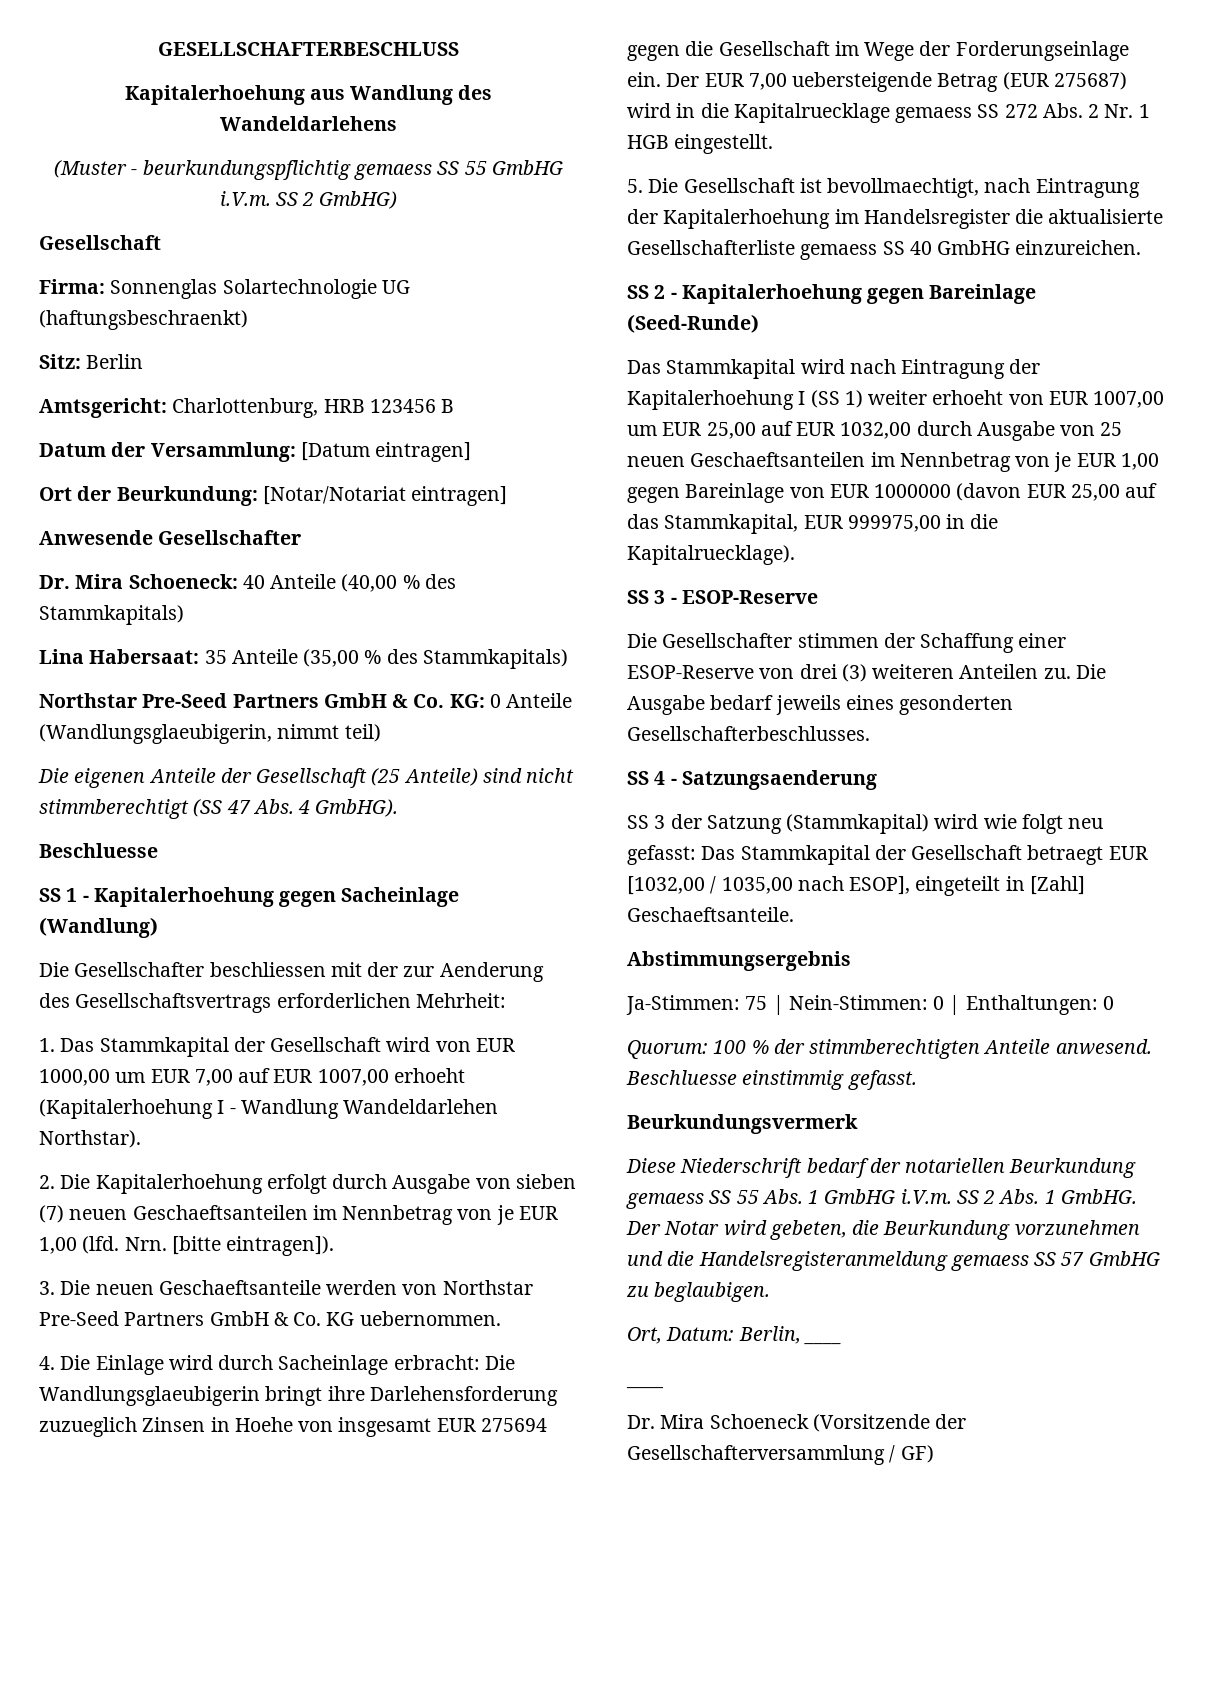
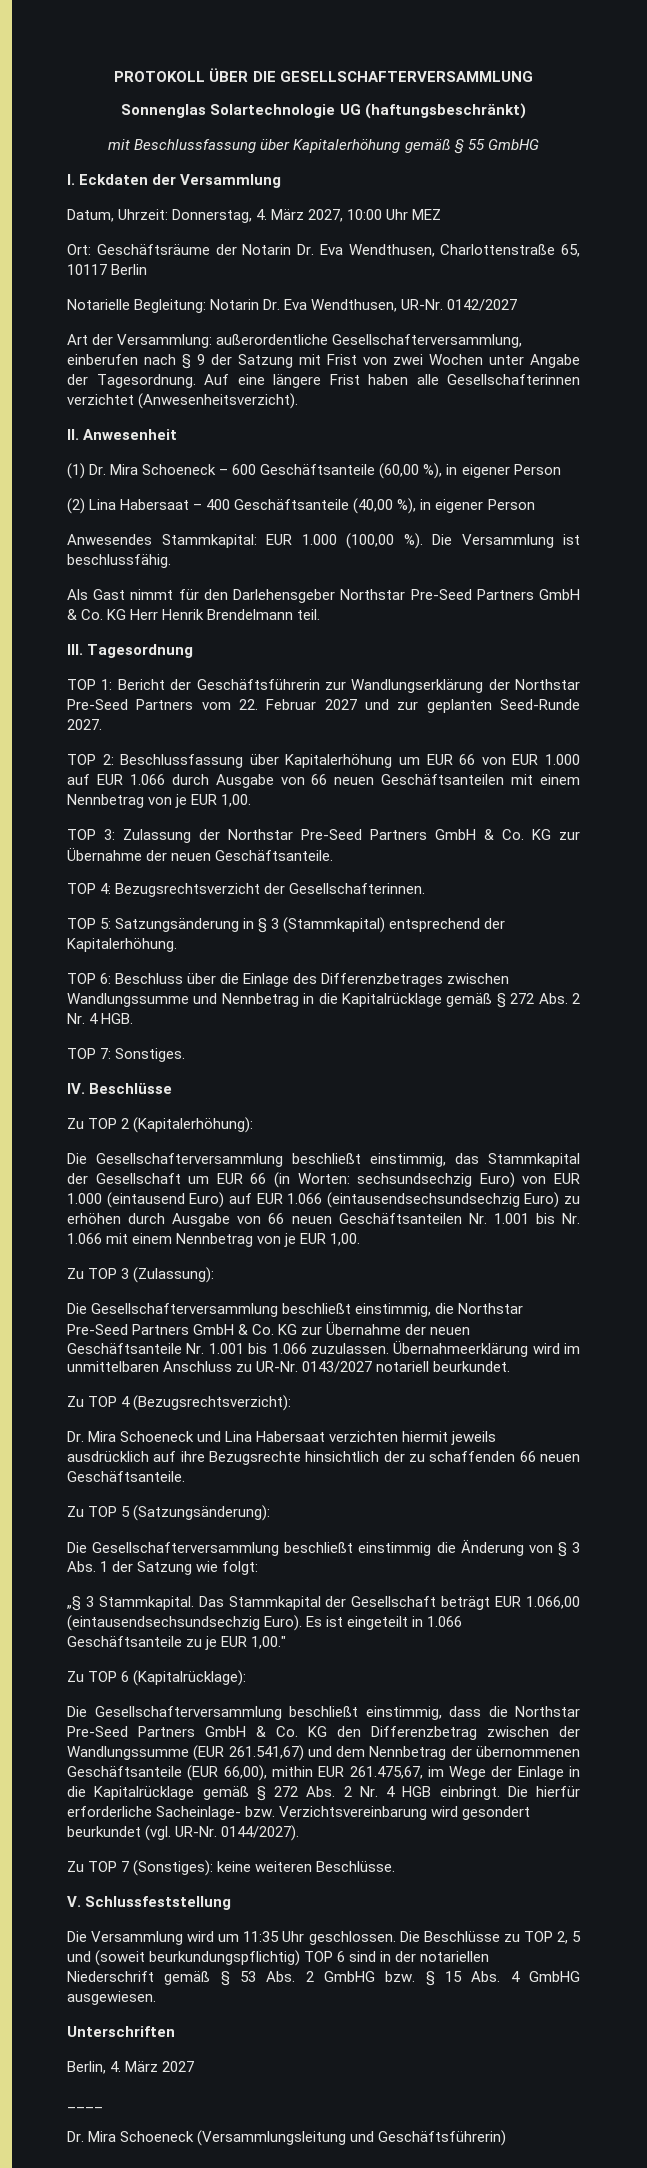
- GESELLSCHAFTERBESCHLUSS
- Kapitalerhoehung aus Wandlung des Wandeldarlehens
- (Muster - beurkundungspflichtig gemaess SS 55 GmbHG i.V.m. SS 2 GmbHG)
- Gesellschaft
- Firma: Sonnenglas Solartechnologie UG (haftungsbeschraenkt)
- Sitz: Berlin
- Amtsgericht: Charlottenburg, HRB 123456 B
- Datum der Versammlung: [Datum eintragen]
- Ort der Beurkundung: [Notar/Notariat eintragen]
- Anwesende Gesellschafter
- Dr. Mira Schoeneck: 40 Anteile (40,00 % des Stammkapitals)
- Lina Habersaat: 35 Anteile (35,00 % des Stammkapitals)
- Northstar Pre-Seed Partners GmbH & Co. KG: 0 Anteile (Wandlungsglaeubigerin, nimmt teil)
- Die eigenen Anteile der Gesellschaft (25 Anteile) sind nicht stimmberechtigt (SS 47 Abs. 4 GmbHG).
- Beschluesse
- SS 1 - Kapitalerhoehung gegen Sacheinlage (Wandlung)
- Die Gesellschafter beschliessen mit der zur Aenderung des Gesellschaftsvertrags erforderlichen Mehrheit:
- 1. Das Stammkapital der Gesellschaft wird von EUR 1000,00 um EUR 7,00 auf EUR 1007,00 erhoeht (Kapitalerhoehung I - Wandlung Wandeldarlehen Northstar).
- 2. Die Kapitalerhoehung erfolgt durch Ausgabe von sieben (7) neuen Geschaeftsanteilen im Nennbetrag von je EUR 1,00 (lfd. Nrn. [bitte eintragen]).
- 3. Die neuen Geschaeftsanteile werden von Northstar Pre-Seed Partners GmbH & Co. KG uebernommen.
- 4. Die Einlage wird durch Sacheinlage erbracht: Die Wandlungsglaeubigerin bringt ihre Darlehensforderung zuzueglich Zinsen in Hoehe von insgesamt EUR 275694 gegen die Gesellschaft im Wege der Forderungseinlage ein. Der EUR 7,00 uebersteigende Betrag (EUR 275687) wird in die Kapitalruecklage gemaess SS 272 Abs. 2 Nr. 1 HGB eingestellt.
- 5. Die Gesellschaft ist bevollmaechtigt, nach Eintragung der Kapitalerhoehung im Handelsregister die aktualisierte Gesellschafterliste gemaess SS 40 GmbHG einzureichen.
- SS 2 - Kapitalerhoehung gegen Bareinlage (Seed-Runde)
- Das Stammkapital wird nach Eintragung der Kapitalerhoehung I (SS 1) weiter erhoeht von EUR 1007,00 um EUR 25,00 auf EUR 1032,00 durch Ausgabe von 25 neuen Geschaeftsanteilen im Nennbetrag von je EUR 1,00 gegen Bareinlage von EUR 1000000 (davon EUR 25,00 auf das Stammkapital, EUR 999975,00 in die Kapitalruecklage).
- SS 3 - ESOP-Reserve
- Die Gesellschafter stimmen der Schaffung einer ESOP-Reserve von drei (3) weiteren Anteilen zu. Die Ausgabe bedarf jeweils eines gesonderten Gesellschafterbeschlusses.
- SS 4 - Satzungsaenderung
- SS 3 der Satzung (Stammkapital) wird wie folgt neu gefasst: Das Stammkapital der Gesellschaft betraegt EUR [1032,00 / 1035,00 nach ESOP], eingeteilt in [Zahl] Geschaeftsanteile.
- Abstimmungsergebnis
- Ja-Stimmen: 75 | Nein-Stimmen: 0 | Enthaltungen: 0
- Quorum: 100 % der stimmberechtigten Anteile anwesend. Beschluesse einstimmig gefasst.
- Beurkundungsvermerk
- Diese Niederschrift bedarf der notariellen Beurkundung gemaess SS 55 Abs. 1 GmbHG i.V.m. SS 2 Abs. 1 GmbHG. Der Notar wird gebeten, die Beurkundung vorzunehmen und die Handelsregisteranmeldung gemaess SS 57 GmbHG zu beglaubigen.
- Ort, Datum: Berlin, ____
+ PROTOKOLL ÜBER DIE GESELLSCHAFTERVERSAMMLUNG
+ Sonnenglas Solartechnologie UG (haftungsbeschränkt)
+ mit Beschlussfassung über Kapitalerhöhung gemäß § 55 GmbHG
+ I. Eckdaten der Versammlung
+ Datum, Uhrzeit: Donnerstag, 4. März 2027, 10:00 Uhr MEZ
+ Ort: Geschäftsräume der Notarin Dr. Eva Wendthusen, Charlottenstraße 65, 10117 Berlin
+ Notarielle Begleitung: Notarin Dr. Eva Wendthusen, UR-Nr. 0142/2027
+ Art der Versammlung: außerordentliche Gesellschafterversammlung, einberufen nach § 9 der Satzung mit Frist von zwei Wochen unter Angabe der Tagesordnung. Auf eine längere Frist haben alle Gesellschafterinnen verzichtet (Anwesenheitsverzicht).
+ II. Anwesenheit
+ (1) Dr. Mira Schoeneck – 600 Geschäftsanteile (60,00 %), in eigener Person
+ (2) Lina Habersaat – 400 Geschäftsanteile (40,00 %), in eigener Person
+ Anwesendes Stammkapital: EUR 1.000 (100,00 %). Die Versammlung ist beschlussfähig.
+ Als Gast nimmt für den Darlehensgeber Northstar Pre-Seed Partners GmbH & Co. KG Herr Henrik Brendelmann teil.
+ III. Tagesordnung
+ TOP 1: Bericht der Geschäftsführerin zur Wandlungserklärung der Northstar Pre-Seed Partners vom 22. Februar 2027 und zur geplanten Seed-Runde 2027.
+ TOP 2: Beschlussfassung über Kapitalerhöhung um EUR 66 von EUR 1.000 auf EUR 1.066 durch Ausgabe von 66 neuen Geschäftsanteilen mit einem Nennbetrag von je EUR 1,00.
+ TOP 3: Zulassung der Northstar Pre-Seed Partners GmbH & Co. KG zur Übernahme der neuen Geschäftsanteile.
+ TOP 4: Bezugsrechtsverzicht der Gesellschafterinnen.
+ TOP 5: Satzungsänderung in § 3 (Stammkapital) entsprechend der Kapitalerhöhung.
+ TOP 6: Beschluss über die Einlage des Differenzbetrages zwischen Wandlungssumme und Nennbetrag in die Kapitalrücklage gemäß § 272 Abs. 2 Nr. 4 HGB.
+ TOP 7: Sonstiges.
+ IV. Beschlüsse
+ Zu TOP 2 (Kapitalerhöhung):
+ Die Gesellschafterversammlung beschließt einstimmig, das Stammkapital der Gesellschaft um EUR 66 (in Worten: sechsundsechzig Euro) von EUR 1.000 (eintausend Euro) auf EUR 1.066 (eintausendsechsundsechzig Euro) zu erhöhen durch Ausgabe von 66 neuen Geschäftsanteilen Nr. 1.001 bis Nr. 1.066 mit einem Nennbetrag von je EUR 1,00.
+ Zu TOP 3 (Zulassung):
+ Die Gesellschafterversammlung beschließt einstimmig, die Northstar Pre-Seed Partners GmbH & Co. KG zur Übernahme der neuen Geschäftsanteile Nr. 1.001 bis 1.066 zuzulassen. Übernahmeerklärung wird im unmittelbaren Anschluss zu UR-Nr. 0143/2027 notariell beurkundet.
+ Zu TOP 4 (Bezugsrechtsverzicht):
+ Dr. Mira Schoeneck und Lina Habersaat verzichten hiermit jeweils ausdrücklich auf ihre Bezugsrechte hinsichtlich der zu schaffenden 66 neuen Geschäftsanteile.
+ Zu TOP 5 (Satzungsänderung):
+ Die Gesellschafterversammlung beschließt einstimmig die Änderung von § 3 Abs. 1 der Satzung wie folgt:
+ „§ 3 Stammkapital. Das Stammkapital der Gesellschaft beträgt EUR 1.066,00 (eintausendsechsundsechzig Euro). Es ist eingeteilt in 1.066 Geschäftsanteile zu je EUR 1,00."
+ Zu TOP 6 (Kapitalrücklage):
+ Die Gesellschafterversammlung beschließt einstimmig, dass die Northstar Pre-Seed Partners GmbH & Co. KG den Differenzbetrag zwischen der Wandlungssumme (EUR 261.541,67) und dem Nennbetrag der übernommenen Geschäftsanteile (EUR 66,00), mithin EUR 261.475,67, im Wege der Einlage in die Kapitalrücklage gemäß § 272 Abs. 2 Nr. 4 HGB einbringt. Die hierfür erforderliche Sacheinlage- bzw. Verzichtsvereinbarung wird gesondert beurkundet (vgl. UR-Nr. 0144/2027).
+ Zu TOP 7 (Sonstiges): keine weiteren Beschlüsse.
+ V. Schlussfeststellung
+ Die Versammlung wird um 11:35 Uhr geschlossen. Die Beschlüsse zu TOP 2, 5 und (soweit beurkundungspflichtig) TOP 6 sind in der notariellen Niederschrift gemäß § 53 Abs. 2 GmbHG bzw. § 15 Abs. 4 GmbHG ausgewiesen.
+ Unterschriften
+ Berlin, 4. März 2027
- Dr. Mira Schoeneck (Vorsitzende der Gesellschafterversammlung / GF)
+ Dr. Mira Schoeneck (Versammlungsleitung und Geschäftsführerin)

